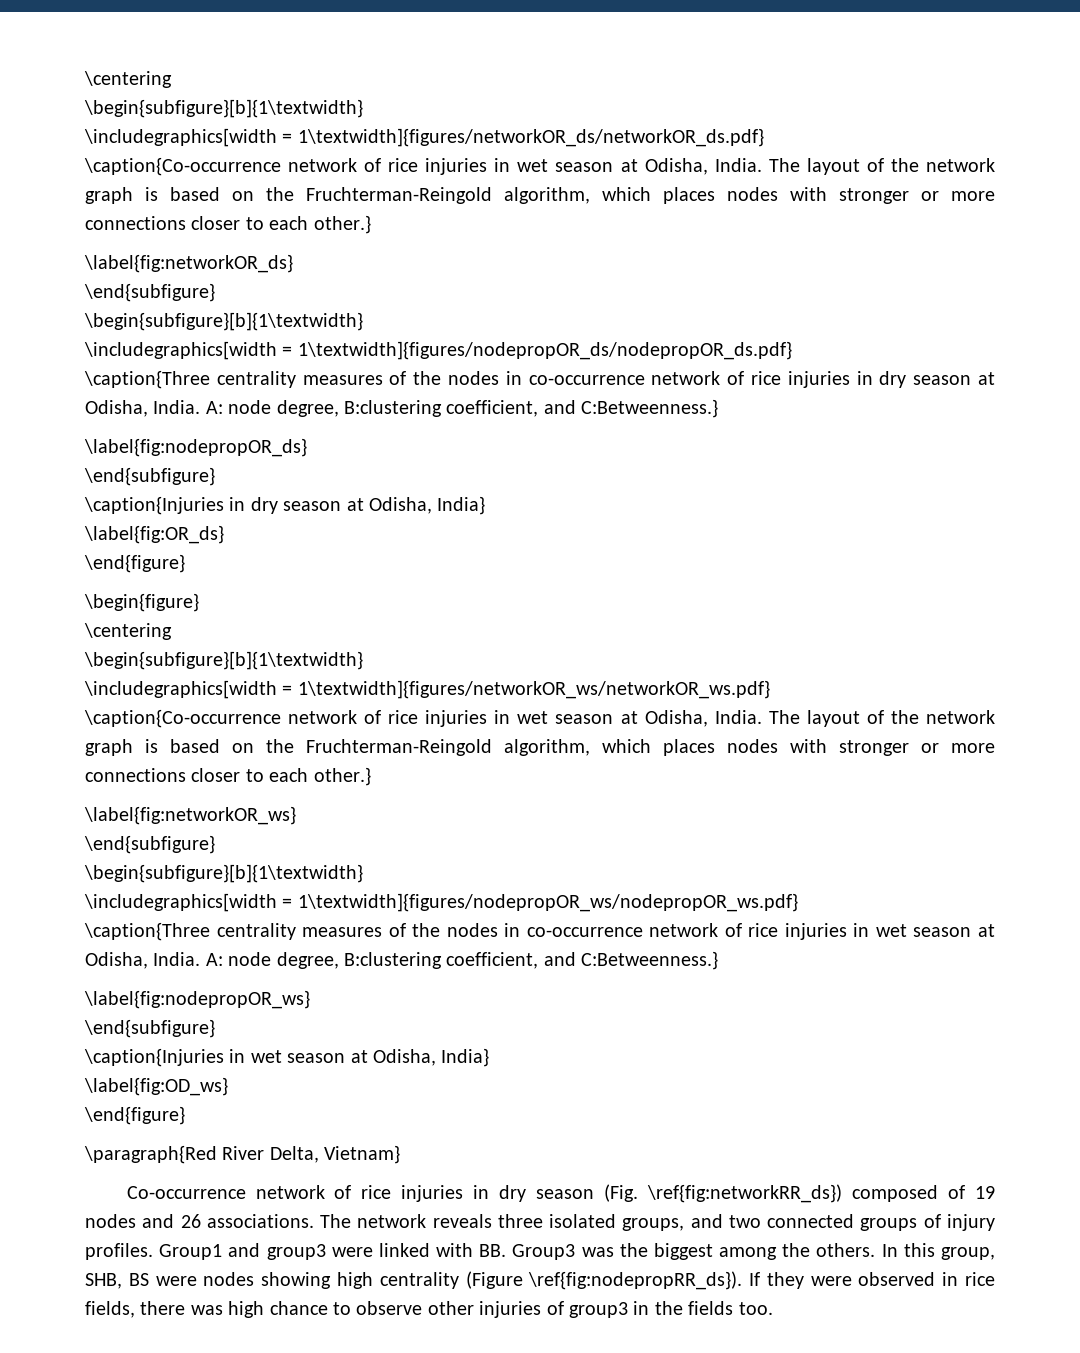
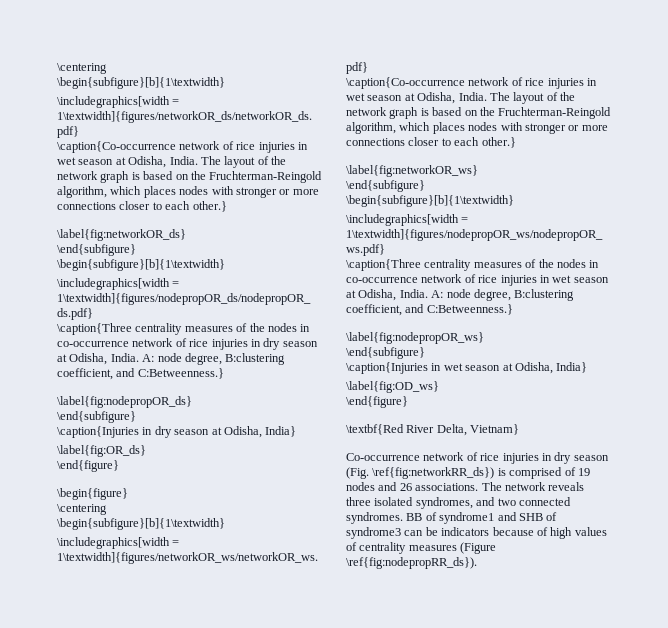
- \paragraph{Red River Delta, Vietnam}
+ \textbf{Red River Delta, Vietnam}
- Co-occurrence network of rice injuries in dry season (Fig. \ref{fig:networkRR_ds}) composed of 19 nodes and 26 associations.
+ Co-occurrence network of rice injuries in dry season (Fig. \ref{fig:networkRR_ds}) is comprised of 19 nodes and 26 associations.
- The network reveals three isolated groups, and two connected groups of injury profiles. Group1 and group3 were linked with BB. Group3 was the biggest among the others. In this group, SHB, BS were nodes showing high centrality (Figure \ref{fig:nodepropRR_ds}). If they were observed in rice fields, there was high chance to observe other injuries of group3 in the fields too.
+ The network reveals three isolated syndromes, and two connected syndromes. BB of syndrome1 and SHB of syndrome3 can be indicators because of high values of centrality measures (Figure \ref{fig:nodepropRR_ds}).

